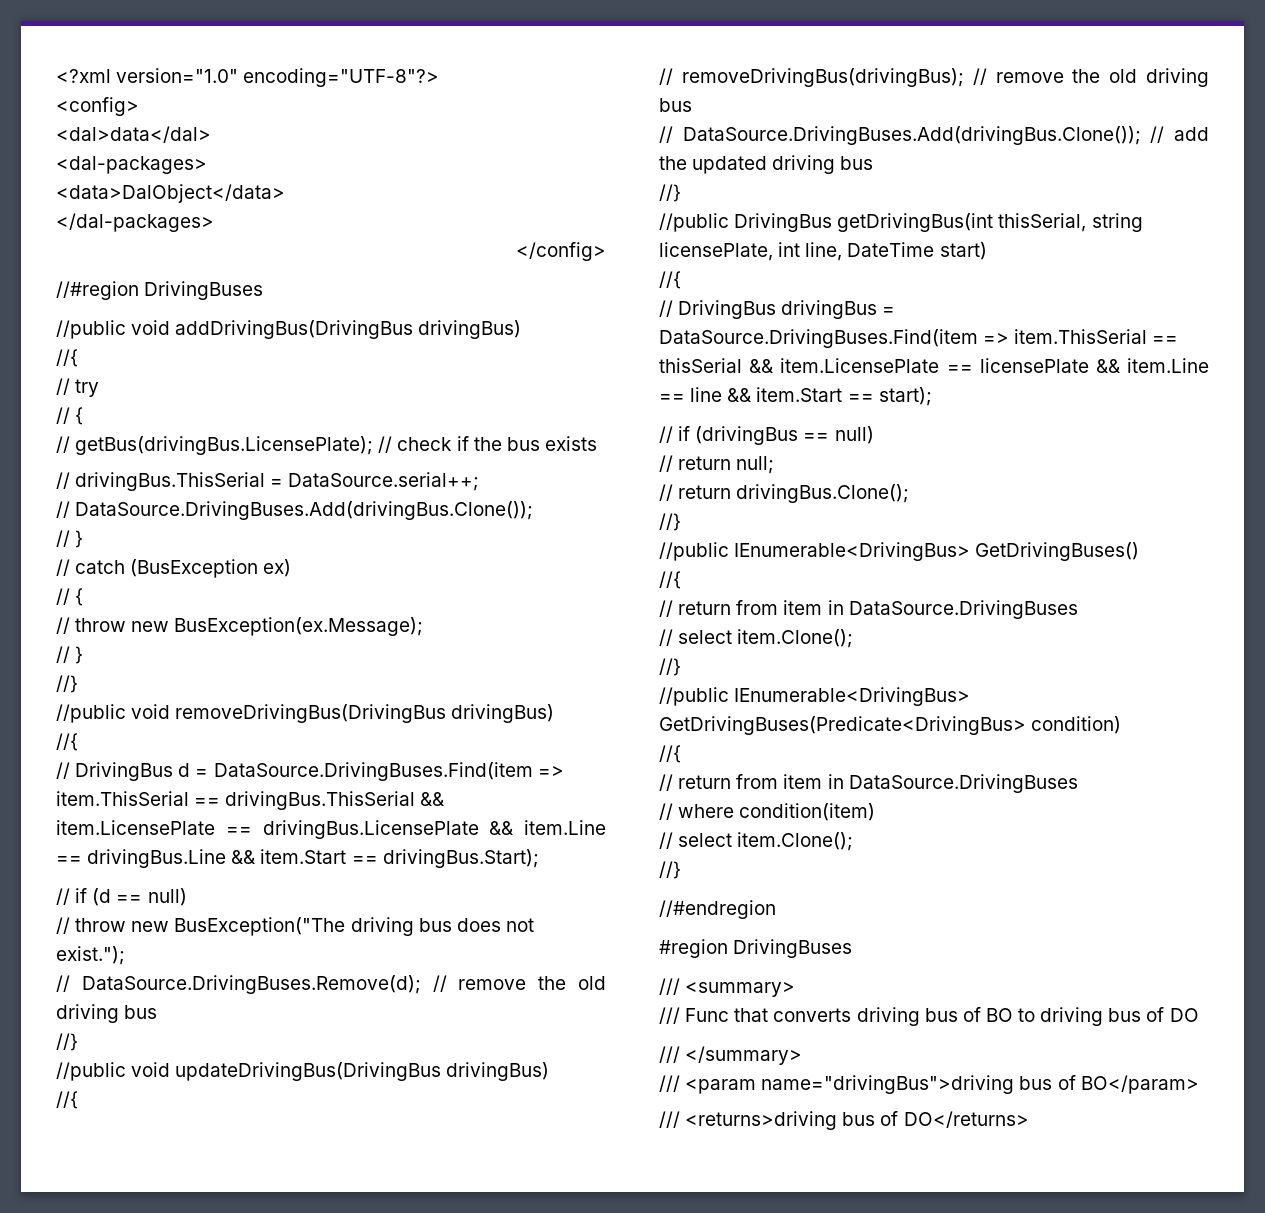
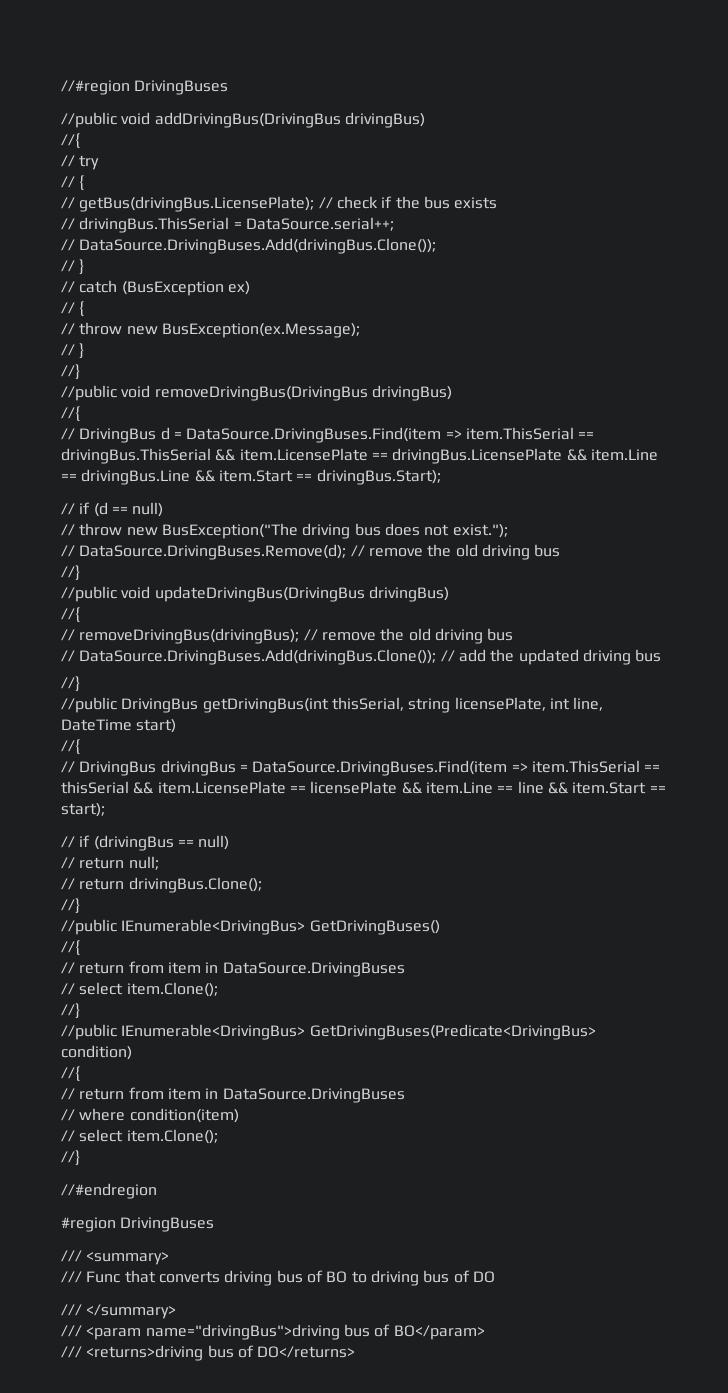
- <?xml version="1.0" encoding="UTF-8"?>
- <config>
- <dal>data</dal>
- <dal-packages>
- <data>DalObject</data>
- </dal-packages>
- </config>

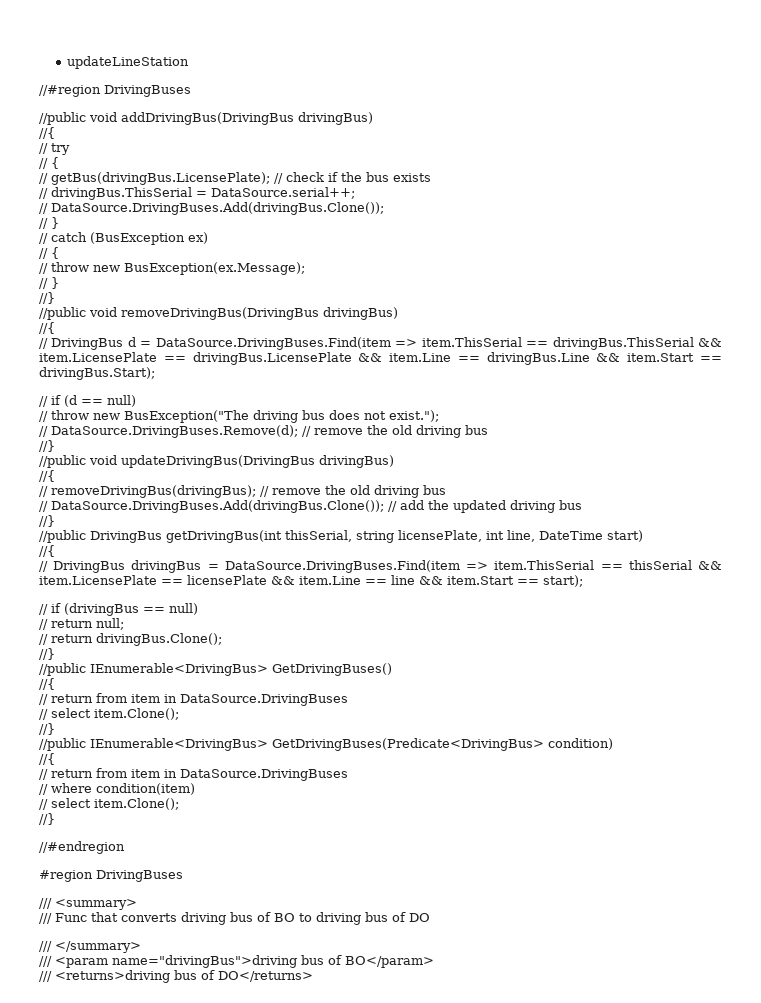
+ updateLineStation

